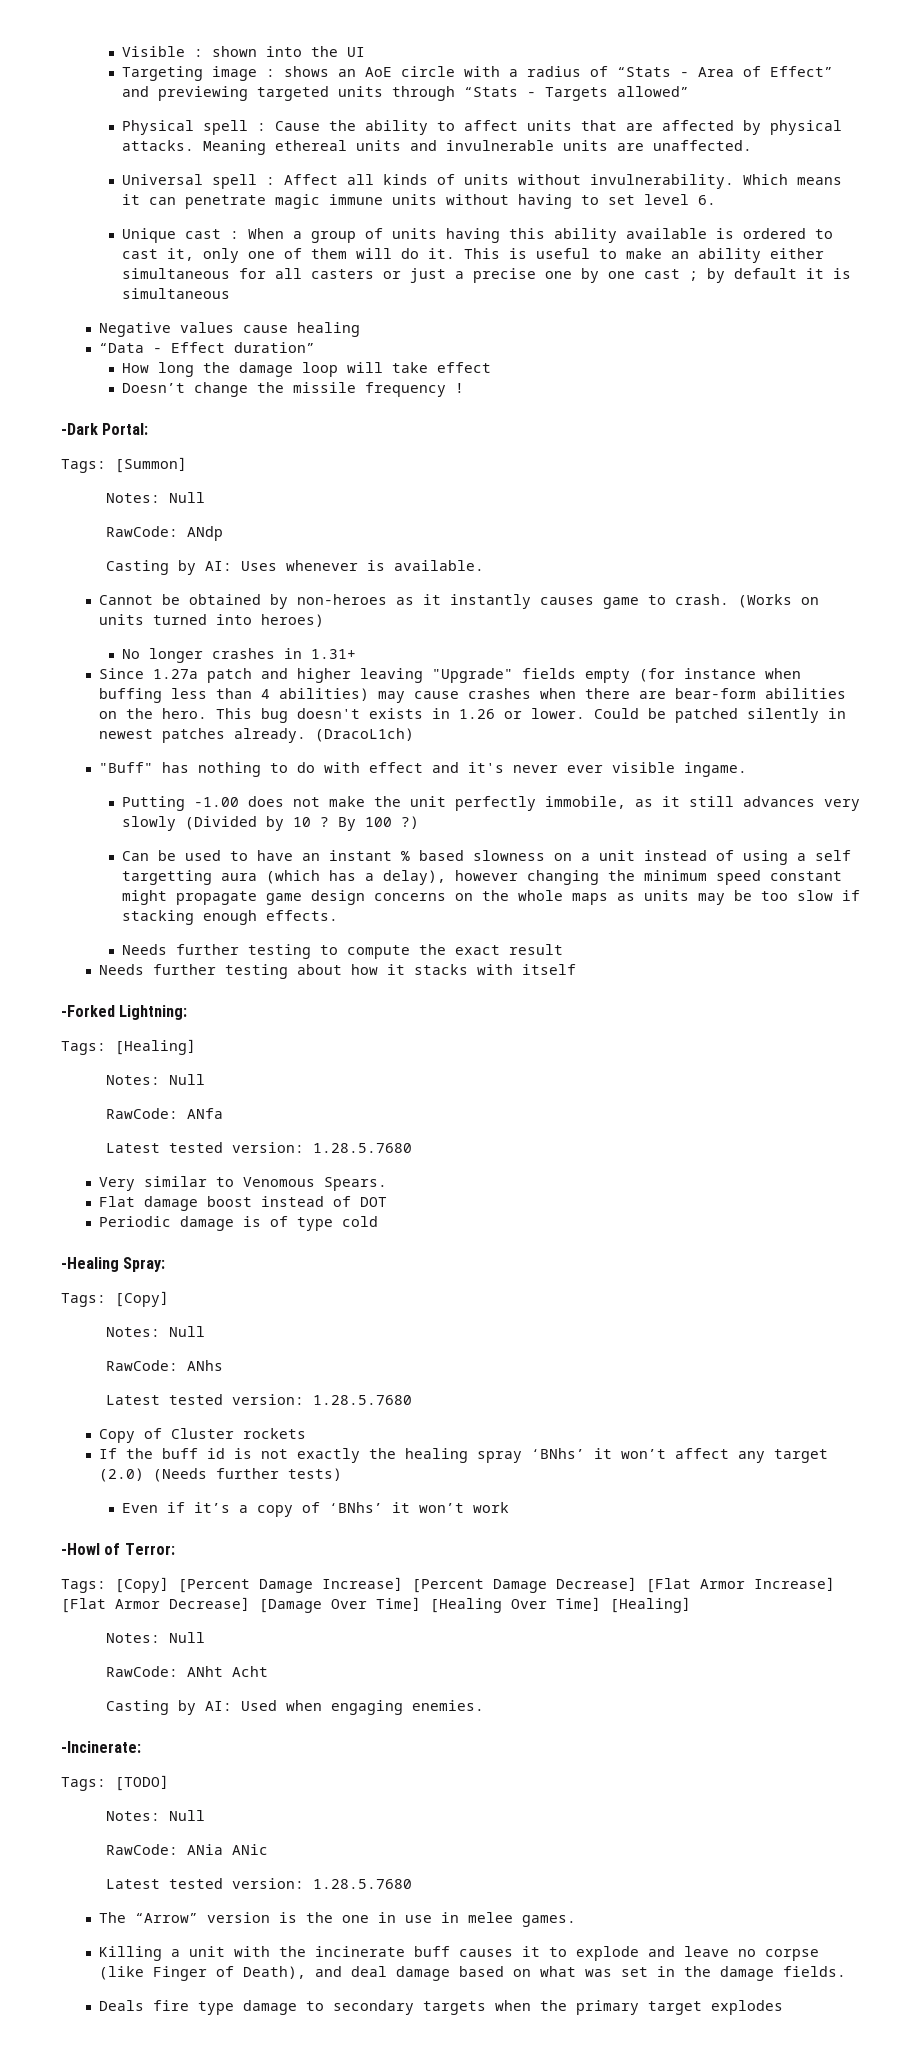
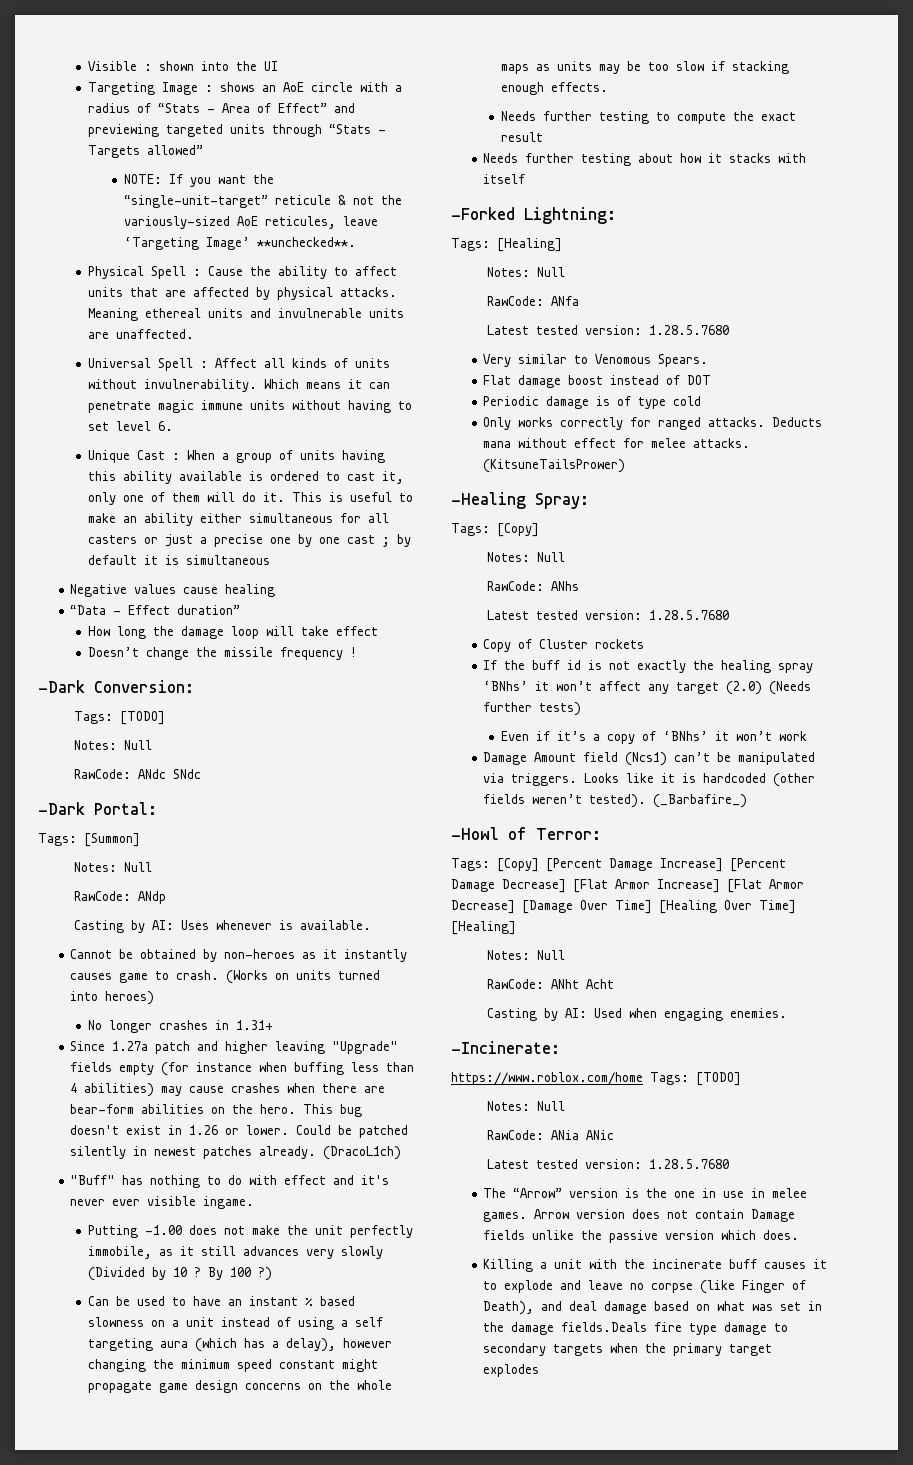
- Targeting image : shows an AoE circle with a radius of “Stats - Area of Effect” and previewing targeted units through “Stats - Targets allowed”
+ Targeting Image : shows an AoE circle with a radius of “Stats - Area of Effect” and previewing targeted units through “Stats - Targets allowed”
+ NOTE: If you want the “single-unit-target” reticule & not the variously-sized AoE reticules, leave ‘Targeting Image’ **unchecked**.
- Physical spell : Cause the ability to affect units that are affected by physical attacks.
+ Physical Spell : Cause the ability to affect units that are affected by physical attacks.
- Universal spell : Affect all kinds of units without invulnerability.
+ Universal Spell : Affect all kinds of units without invulnerability.
- Unique cast : When a group of units having this ability available is ordered to cast it, only one of them will do it.
+ Unique Cast : When a group of units having this ability available is ordered to cast it, only one of them will do it.
+ -Dark Conversion:
+ Tags: [TODO]
+ Notes: Null
+ RawCode: ANdc SNdc
- This bug doesn't exists in 1.26 or lower.
+ This bug doesn't exist in 1.26 or lower.
- Can be used to have an instant % based slowness on a unit instead of using a self targetting aura (which has a delay), however changing the minimum speed constant might propagate game design concerns on the whole maps as units may be too slow if stacking enough effects.
+ Can be used to have an instant % based slowness on a unit instead of using a self targeting aura (which has a delay), however changing the minimum speed constant might propagate game design concerns on the whole maps as units may be too slow if stacking enough effects.
+ Only works correctly for ranged attacks. Deducts mana without effect for melee attacks. (KitsuneTailsPrower)
+ Damage Amount field (Ncs1) can’t be manipulated via triggers. Looks like it is hardcoded (other fields weren’t tested). (_Barbafire_)
- Tags: [TODO]
+ https://www.roblox.com/home Tags: [TODO]
+ Arrow version does not contain Damage fields unlike the passive version which does.
- Killing a unit with the incinerate buff causes it to explode and leave no corpse (like Finger of Death), and deal damage based on what was set in the damage fields.
- Deals fire type damage to secondary targets when the primary target explodes
+ Killing a unit with the incinerate buff causes it to explode and leave no corpse (like Finger of Death), and deal damage based on what was set in the damage fields.Deals fire type damage to secondary targets when the primary target explodes

